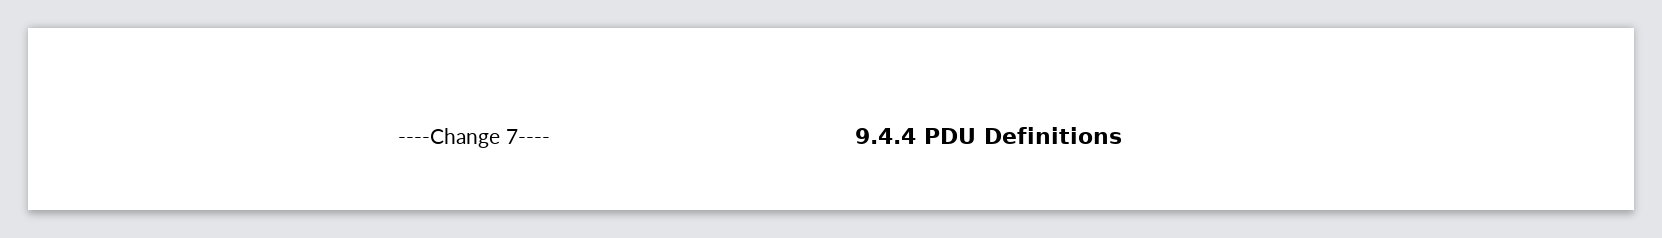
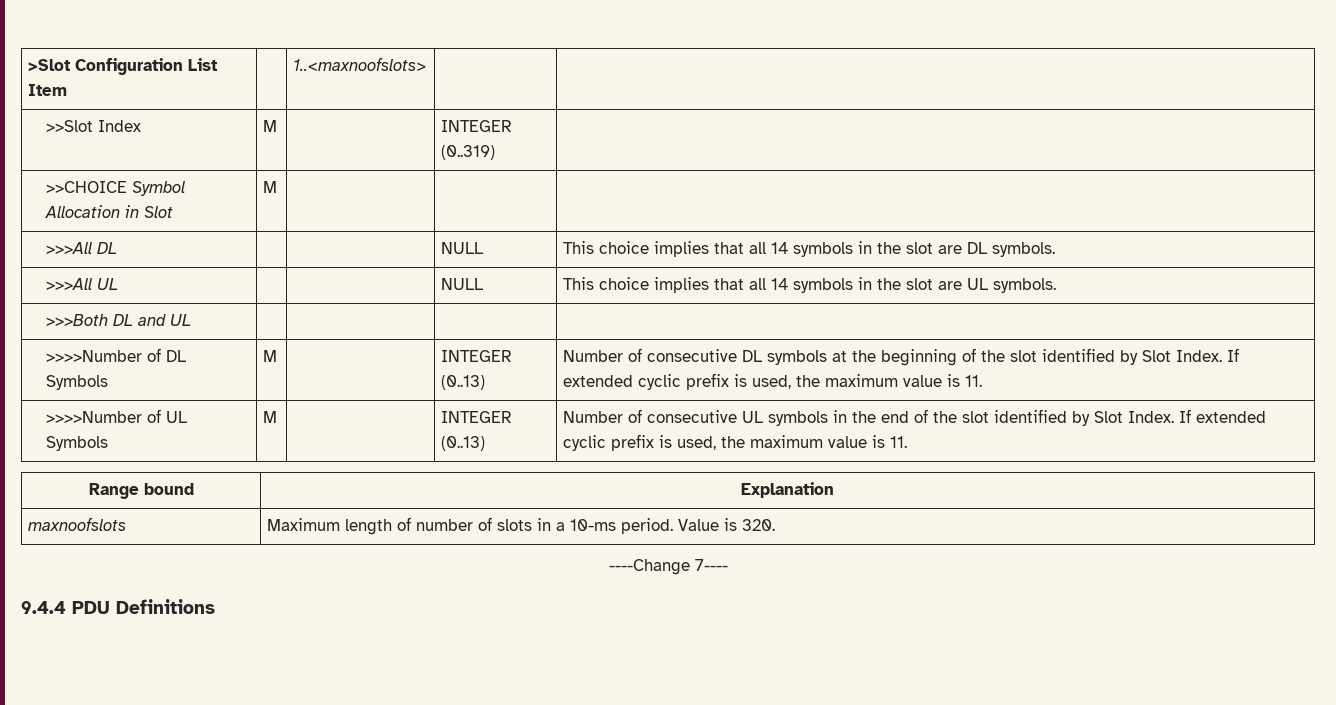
+ >Slot Configuration List Item | | 1..<maxnoofslots> | |
+ >>Slot Index | M | | INTEGER (0..319) |
+ >>CHOICE Symbol Allocation in Slot | M | | |
+ >>>All DL | | | NULL | This choice implies that all 14 symbols in the slot are DL symbols.
+ >>>All UL | | | NULL | This choice implies that all 14 symbols in the slot are UL symbols.
+ >>>Both DL and UL | | | |
+ >>>>Number of DL Symbols | M | | INTEGER (0..13) | Number of consecutive DL symbols at the beginning of the slot identified by Slot Index. If extended cyclic prefix is used, the maximum value is 11.
+ >>>>Number of UL Symbols | M | | INTEGER (0..13) | Number of consecutive UL symbols in the end of the slot identified by Slot Index. If extended cyclic prefix is used, the maximum value is 11.
+ Range bound | Explanation
+ maxnoofslots | Maximum length of number of slots in a 10-ms period. Value is 320.

